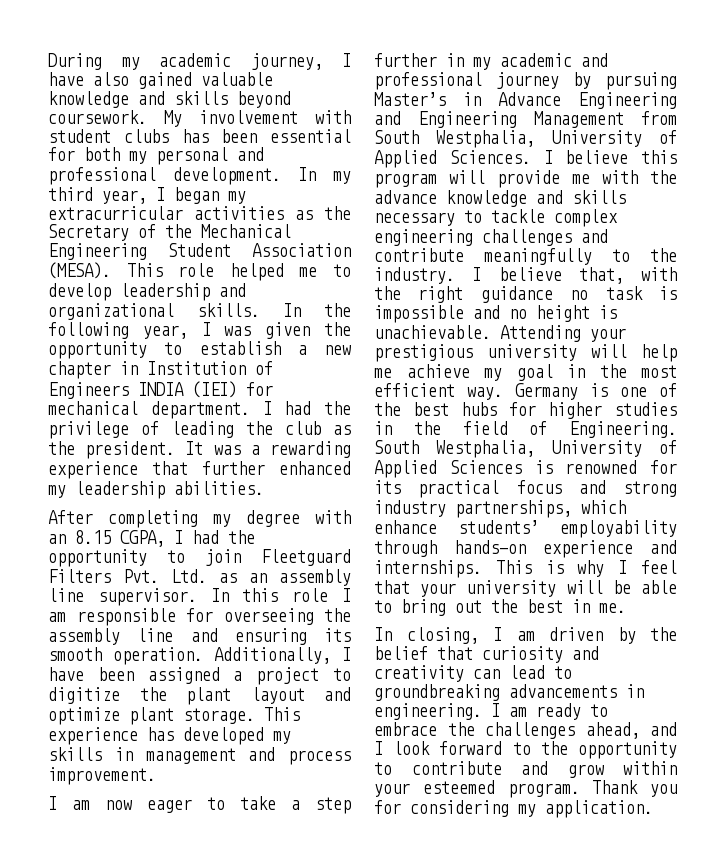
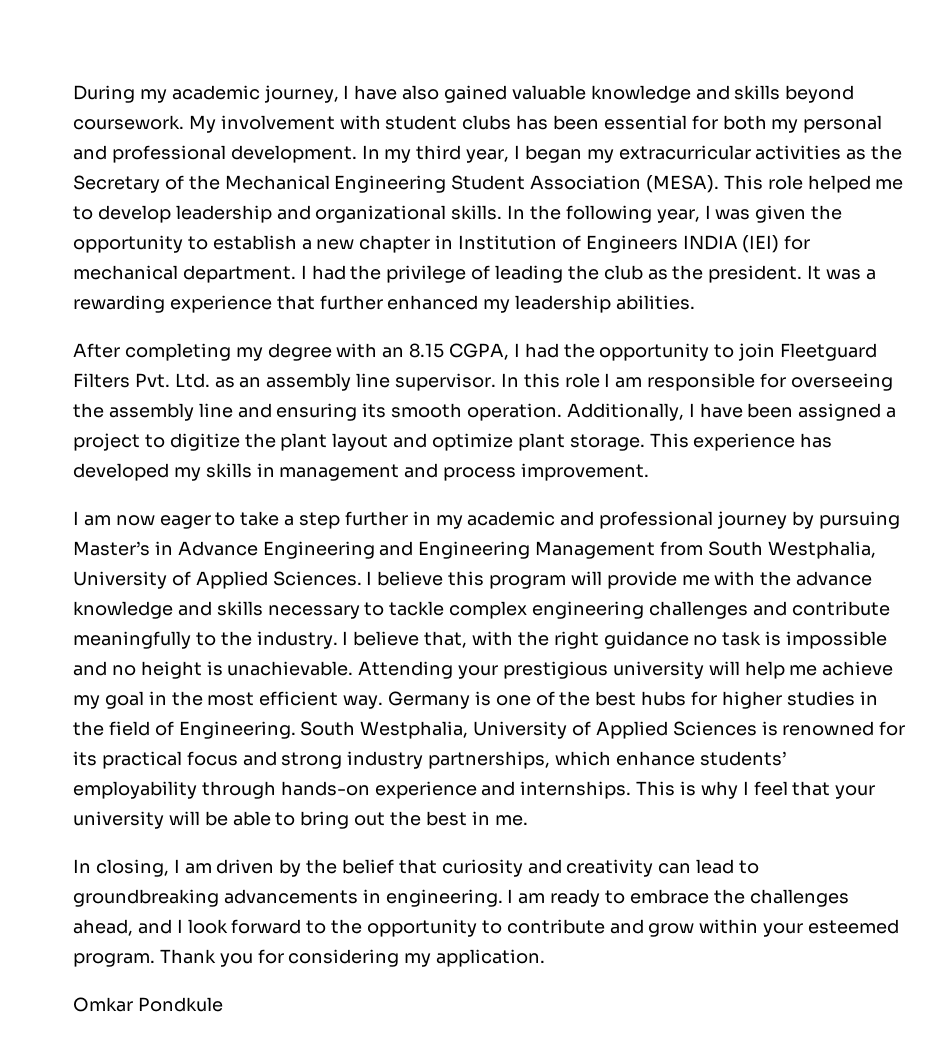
+ Omkar Pondkule

